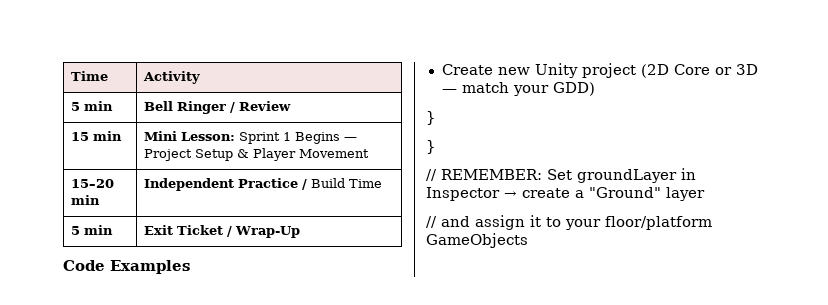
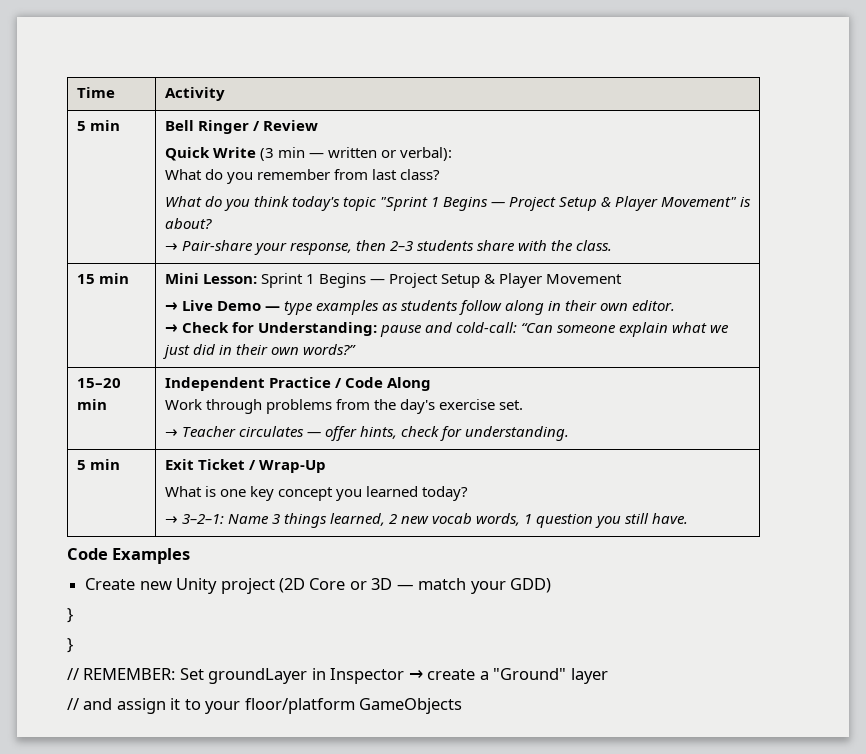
+ Quick Write (3 min — written or verbal):
+ What do you remember from last class?
+ What do you think today's topic "Sprint 1 Begins — Project Setup & Player Movement" is about?
+ → Pair-share your response, then 2–3 students share with the class.
+ → Live Demo — type examples as students follow along in their own editor.
+ → Check for Understanding: pause and cold-call: “Can someone explain what we just did in their own words?”
- 15–20 min | Independent Practice / Build Time
+ 15–20 min | Independent Practice / Code Along
+ Work through problems from the day's exercise set.
+ → Teacher circulates — offer hints, check for understanding.
  5 min | Exit Ticket / Wrap-Up
+ What is one key concept you learned today?
+ → 3–2–1: Name 3 things learned, 2 new vocab words, 1 question you still have.

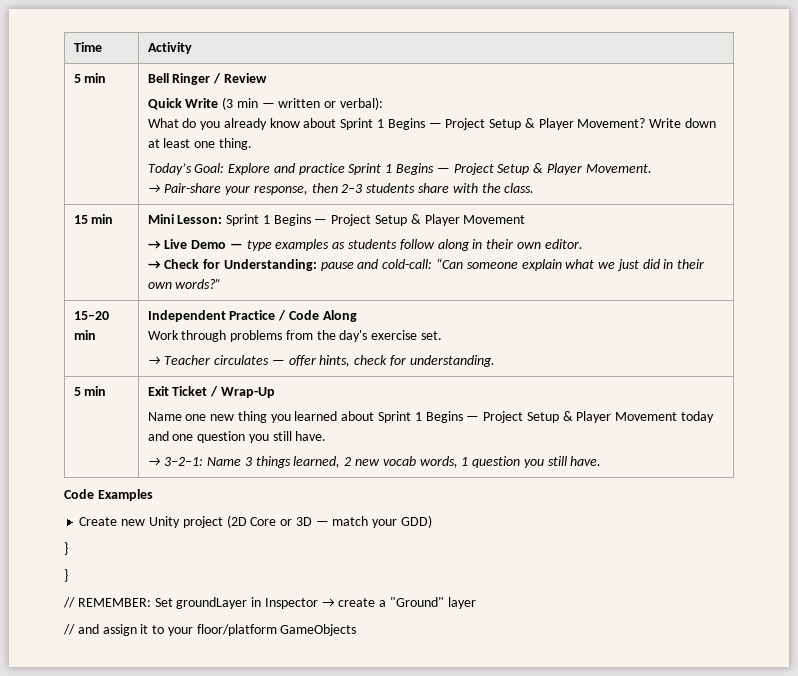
- What do you remember from last class?
- What do you think today's topic "Sprint 1 Begins — Project Setup & Player Movement" is about?
+ What do you already know about Sprint 1 Begins — Project Setup & Player Movement? Write down at least one thing.
+ Today’s Goal: Explore and practice Sprint 1 Begins — Project Setup & Player Movement.
- What is one key concept you learned today?
+ Name one new thing you learned about Sprint 1 Begins — Project Setup & Player Movement today and one question you still have.

